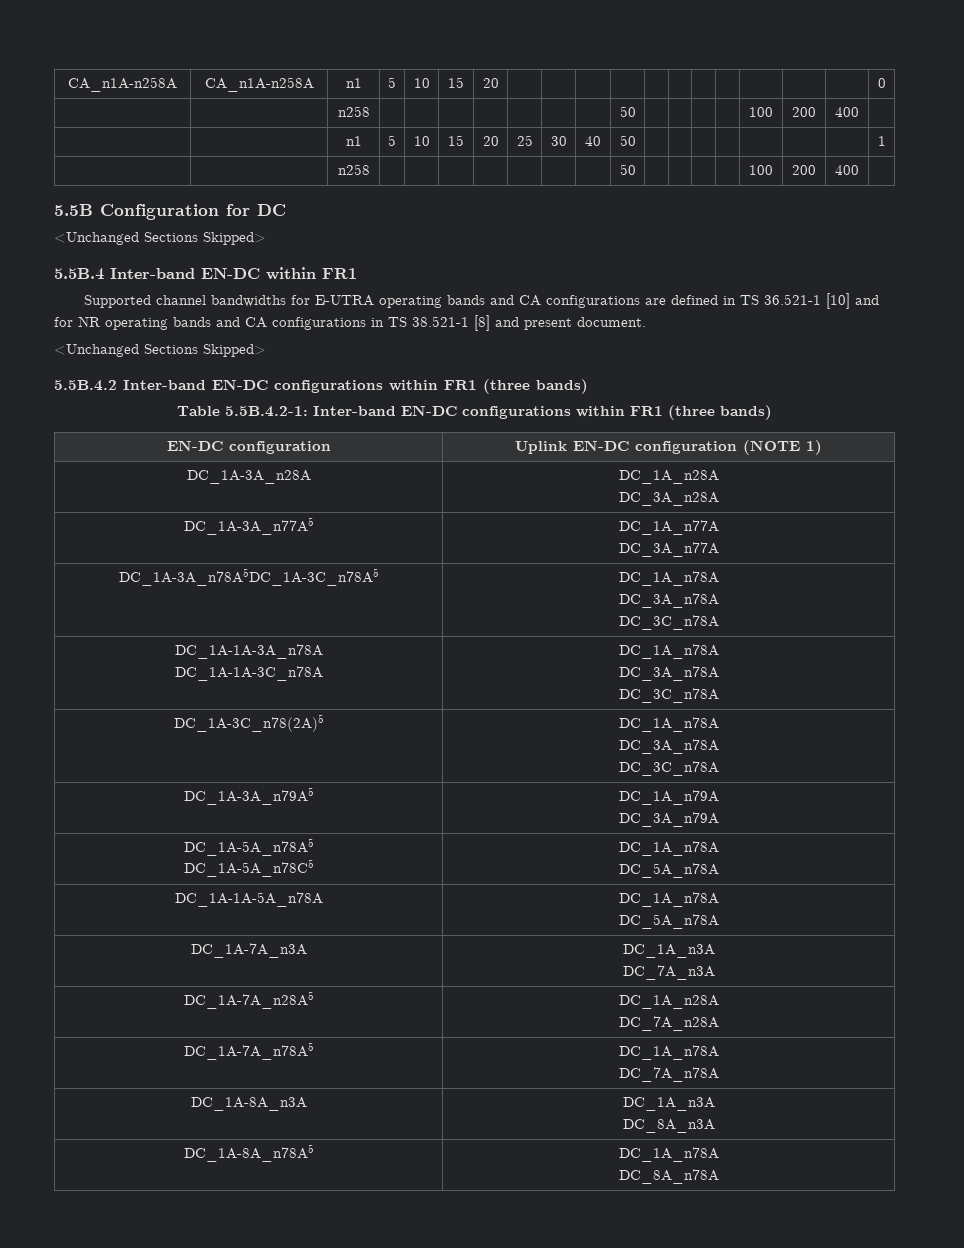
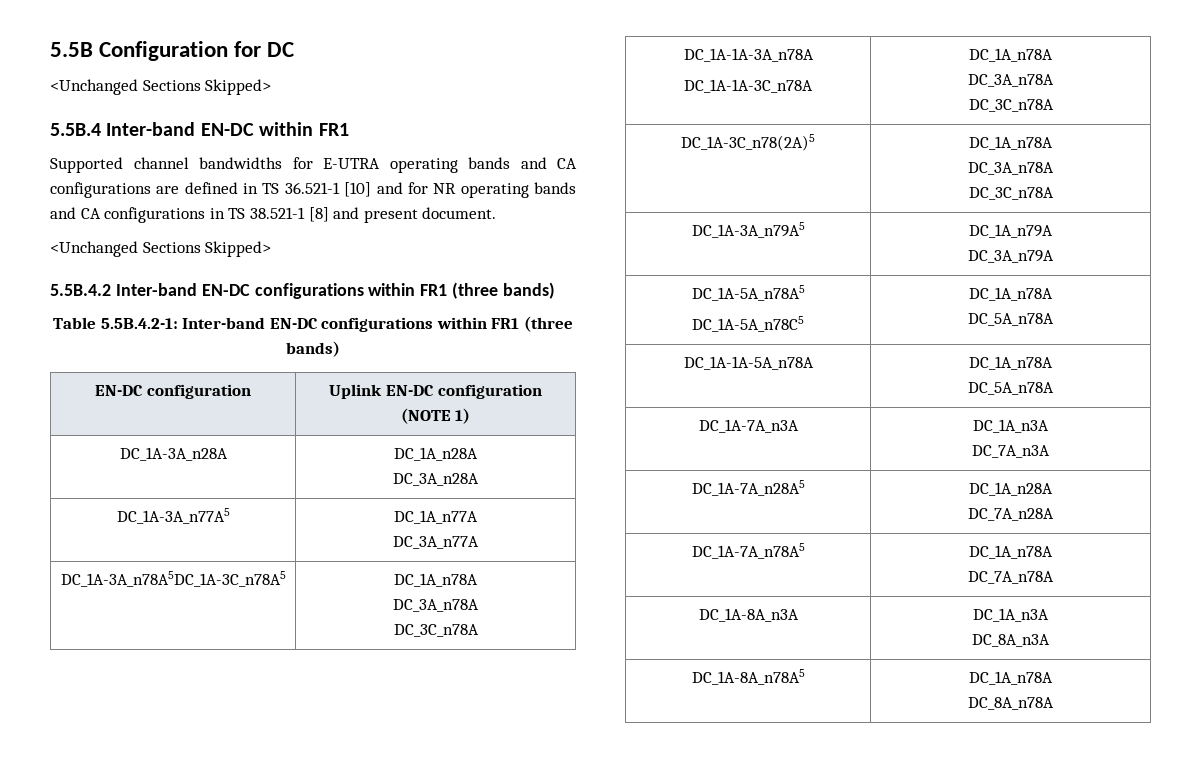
- CA_n1A-n258A | CA_n1A-n258A | n1 | 5 | 10 | 15 | 20 | | | | | | | | | | | | 0
- | | n258 | | | | | | | | 50 | | | | | 100 | 200 | 400 |
- | | n1 | 5 | 10 | 15 | 20 | 25 | 30 | 40 | 50 | | | | | | | | 1
- | | n258 | | | | | | | | 50 | | | | | 100 | 200 | 400 |

